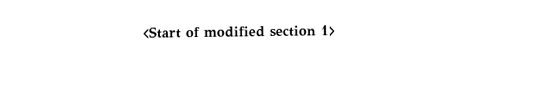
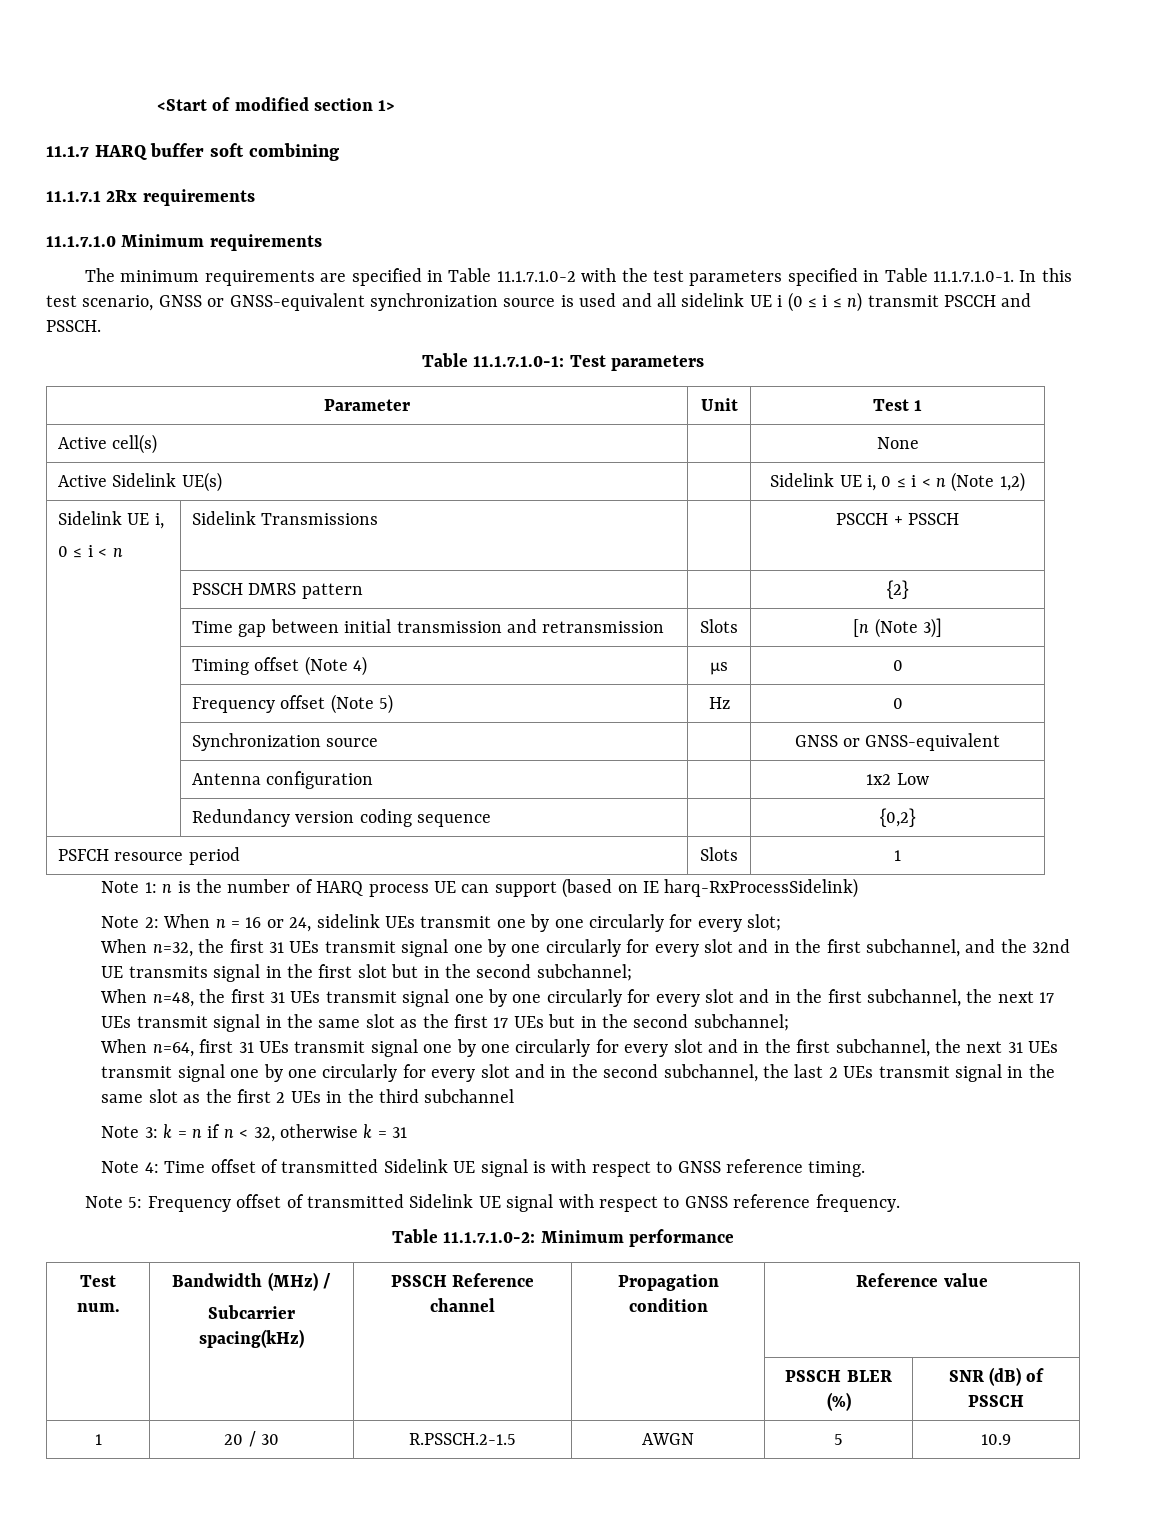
+ 11.1.7 HARQ buffer soft combining
+ 11.1.7.1 2Rx requirements
+ 11.1.7.1.0 Minimum requirements
+ The minimum requirements are specified in Table 11.1.7.1.0-2 with the test parameters specified in Table 11.1.7.1.0-1. In this test scenario, GNSS or GNSS-equivalent synchronization source is used and all sidelink UE i (0 ≤ i ≤ n) transmit PSCCH and PSSCH.
+ Table 11.1.7.1.0-1: Test parameters
+ Parameter | Unit | Test 1
+ Active cell(s) | | None
+ Active Sidelink UE(s) | | Sidelink UE i, 0 ≤ i < n (Note 1,2)
+ Sidelink UE i,
+ 0 ≤ i < n | Sidelink Transmissions | | PSCCH + PSSCH
+ | PSSCH DMRS pattern | | {2}
+ | Time gap between initial transmission and retransmission | Slots | [n (Note 3)]
+ | Timing offset (Note 4) | μs | 0
+ | Frequency offset (Note 5) | Hz | 0
+ | Synchronization source | | GNSS or GNSS-equivalent
+ | Antenna configuration | | 1x2 Low
+ | Redundancy version coding sequence | | {0,2}
+ PSFCH resource period | Slots | 1
+ Note 1: n is the number of HARQ process UE can support (based on IE harq-RxProcessSidelink)
+ Note 2: When n = 16 or 24, sidelink UEs transmit one by one circularly for every slot;
+ When n=32, the first 31 UEs transmit signal one by one circularly for every slot and in the first subchannel, and the 32nd UE transmits signal in the first slot but in the second subchannel;
+ When n=48, the first 31 UEs transmit signal one by one circularly for every slot and in the first subchannel, the next 17 UEs transmit signal in the same slot as the first 17 UEs but in the second subchannel;
+ When n=64, first 31 UEs transmit signal one by one circularly for every slot and in the first subchannel, the next 31 UEs transmit signal one by one circularly for every slot and in the second subchannel, the last 2 UEs transmit signal in the same slot as the first 2 UEs in the third subchannel
+ Note 3: k = n if n < 32, otherwise k = 31
+ Note 4: Time offset of transmitted Sidelink UE signal is with respect to GNSS reference timing.
+ Note 5: Frequency offset of transmitted Sidelink UE signal with respect to GNSS reference frequency.
+ Table 11.1.7.1.0-2: Minimum performance
+ Test num. | Bandwidth (MHz) /
+ Subcarrier spacing(kHz) | PSSCH Reference channel | Propagation condition | Reference value
+ | | | | PSSCH BLER (%) | SNR (dB) of PSSCH
+ 1 | 20 / 30 | R.PSSCH.2-1.5 | AWGN | 5 | 10.9

